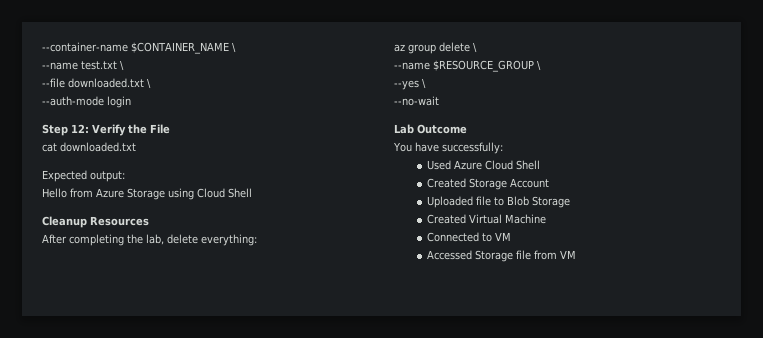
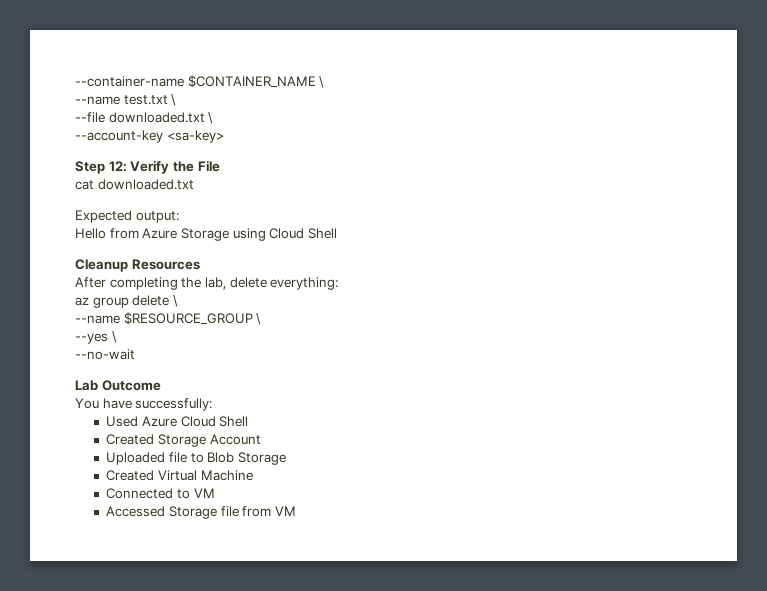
- --auth-mode login
+ --account-key <sa-key>

